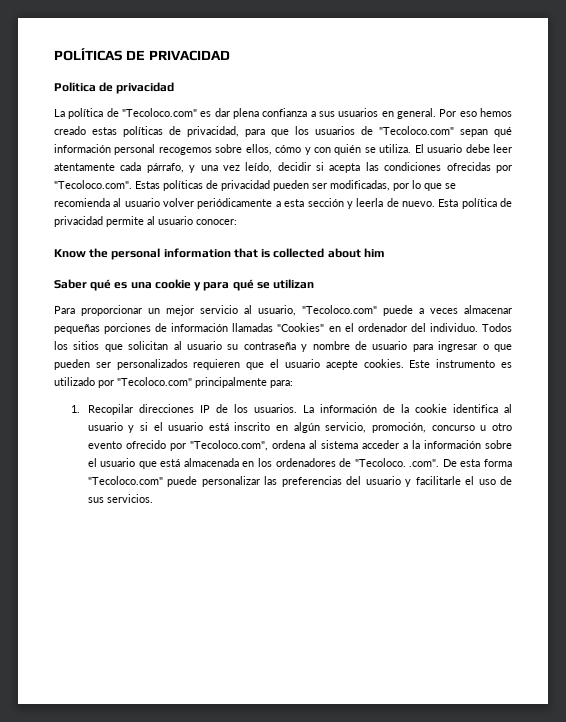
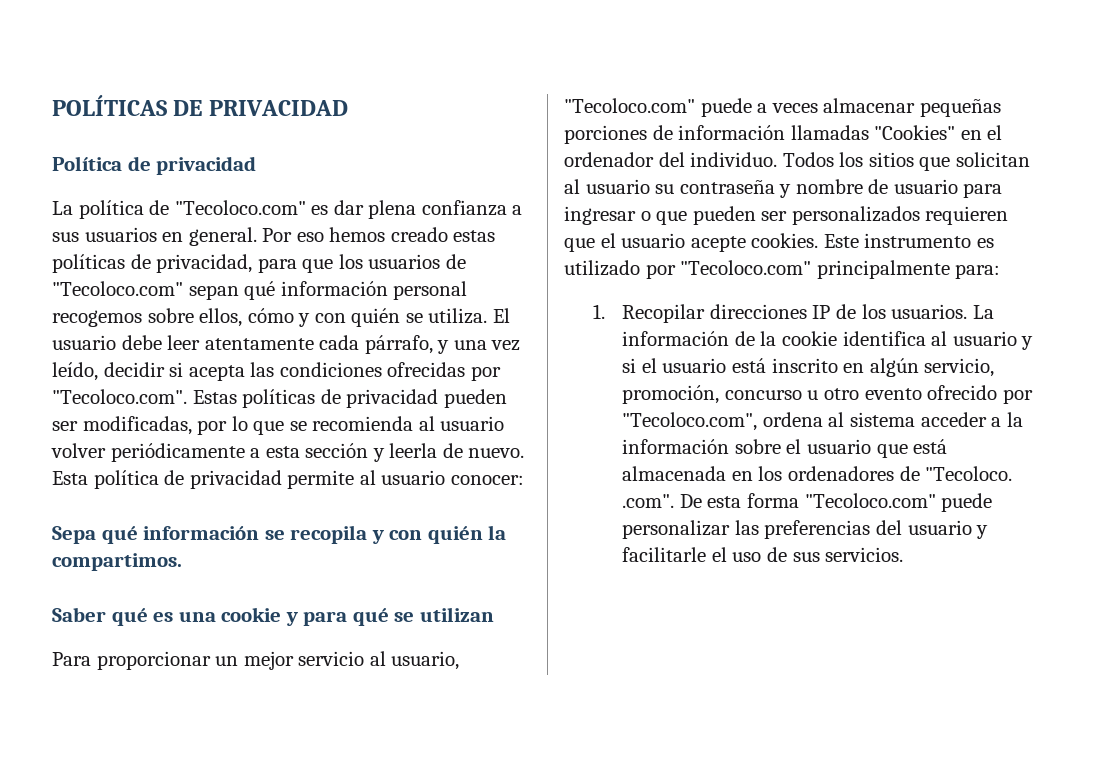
- Know the personal information that is collected about him
+ Sepa qué información se recopila y con quién la compartimos.

